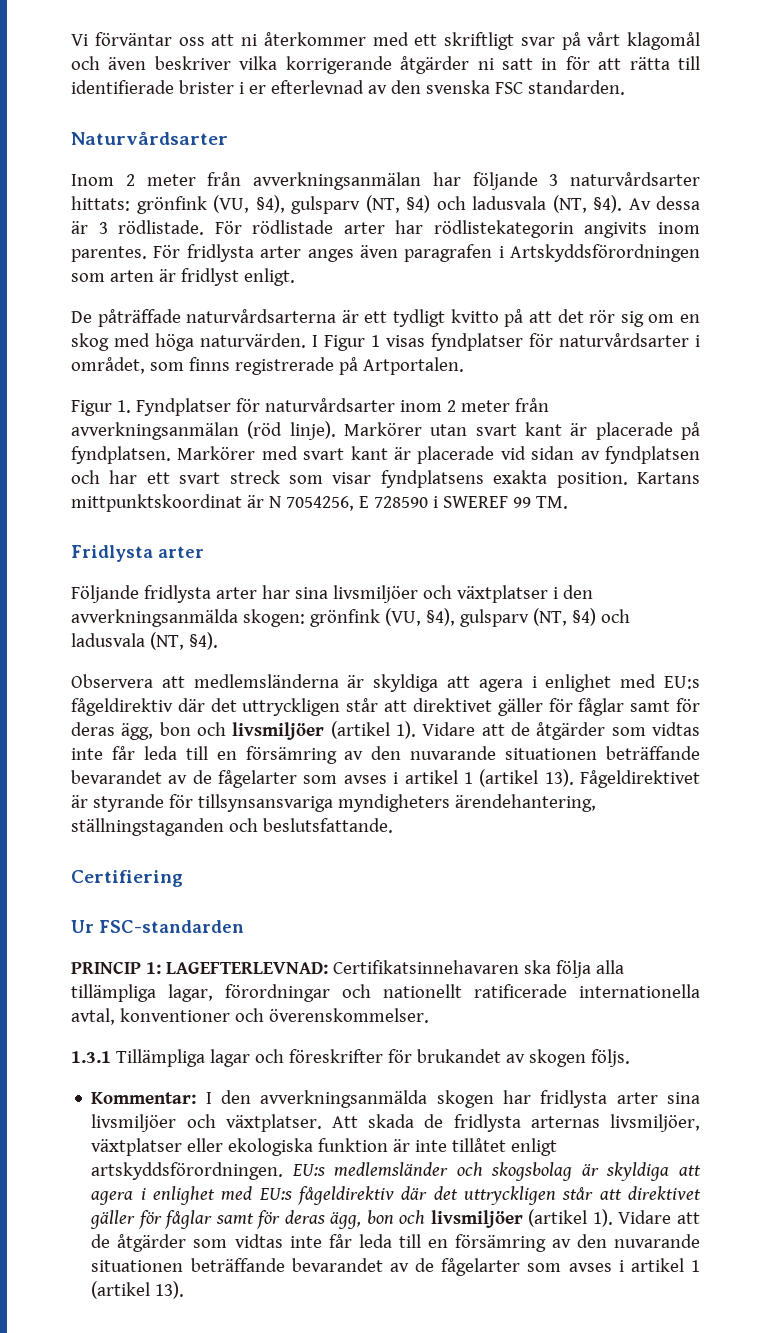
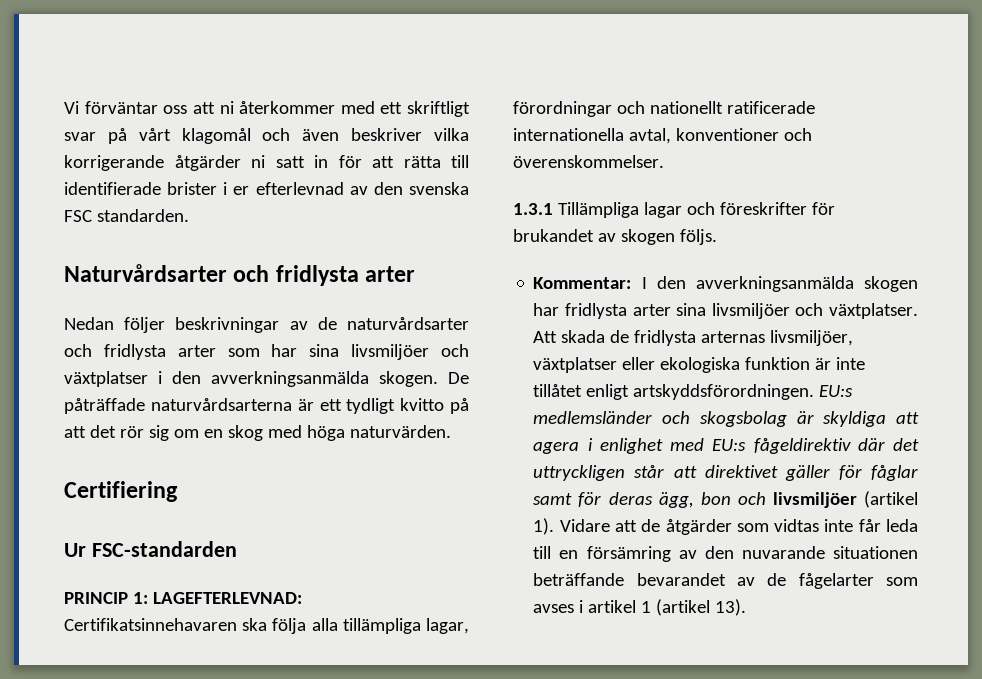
- Naturvårdsarter
- Inom 2 meter från avverkningsanmälan har följande 3 naturvårdsarter hittats: grönfink (VU, §4), gulsparv (NT, §4) och ladusvala (NT, §4). Av dessa är 3 rödlistade. För rödlistade arter har rödlistekategorin angivits inom parentes. För fridlysta arter anges även paragrafen i Artskyddsförordningen som arten är fridlyst enligt.
- De påträffade naturvårdsarterna är ett tydligt kvitto på att det rör sig om en skog med höga naturvärden. I Figur 1 visas fyndplatser för naturvårdsarter i området, som finns registrerade på Artportalen.
- Figur 1. Fyndplatser för naturvårdsarter inom 2 meter från avverkningsanmälan (röd linje). Markörer utan svart kant är placerade på fyndplatsen. Markörer med svart kant är placerade vid sidan av fyndplatsen och har ett svart streck som visar fyndplatsens exakta position. Kartans mittpunktskoordinat är N 7054256, E 728590 i SWEREF 99 TM.
- Fridlysta arter
- Följande fridlysta arter har sina livsmiljöer och växtplatser i den avverkningsanmälda skogen: grönfink (VU, §4), gulsparv (NT, §4) och ladusvala (NT, §4).
- Observera att medlemsländerna är skyldiga att agera i enlighet med EU:s fågeldirektiv där det uttryckligen står att direktivet gäller för fåglar samt för deras ägg, bon och livsmiljöer (artikel 1). Vidare att de åtgärder som vidtas inte får leda till en försämring av den nuvarande situationen beträffande bevarandet av de fågelarter som avses i artikel 1 (artikel 13). Fågeldirektivet är styrande för tillsynsansvariga myndigheters ärendehantering, ställningstaganden och beslutsfattande.
+ Naturvårdsarter och fridlysta arter
+ Nedan följer beskrivningar av de naturvårdsarter och fridlysta arter som har sina livsmiljöer och växtplatser i den avverkningsanmälda skogen. De påträffade naturvårdsarterna är ett tydligt kvitto på att det rör sig om en skog med höga naturvärden.

